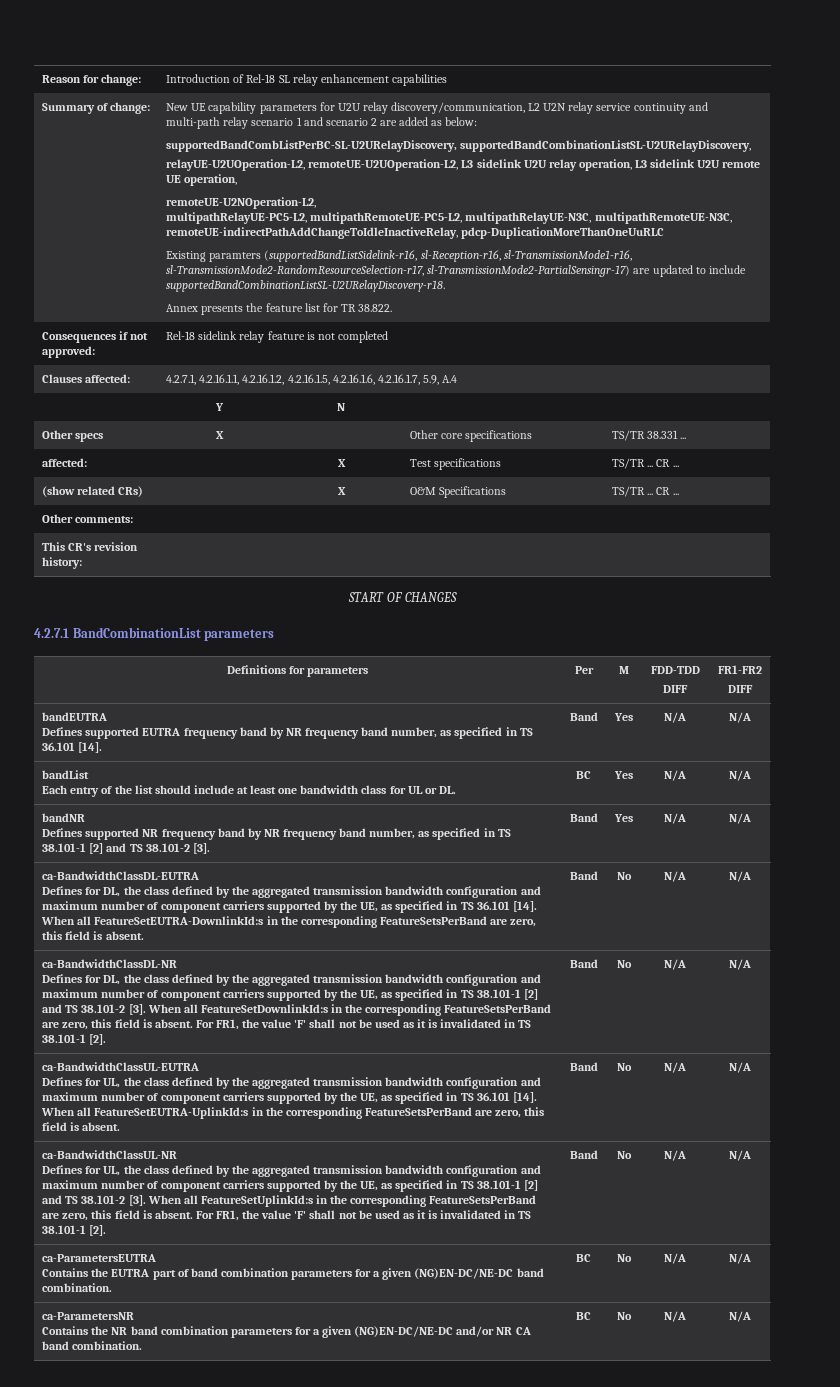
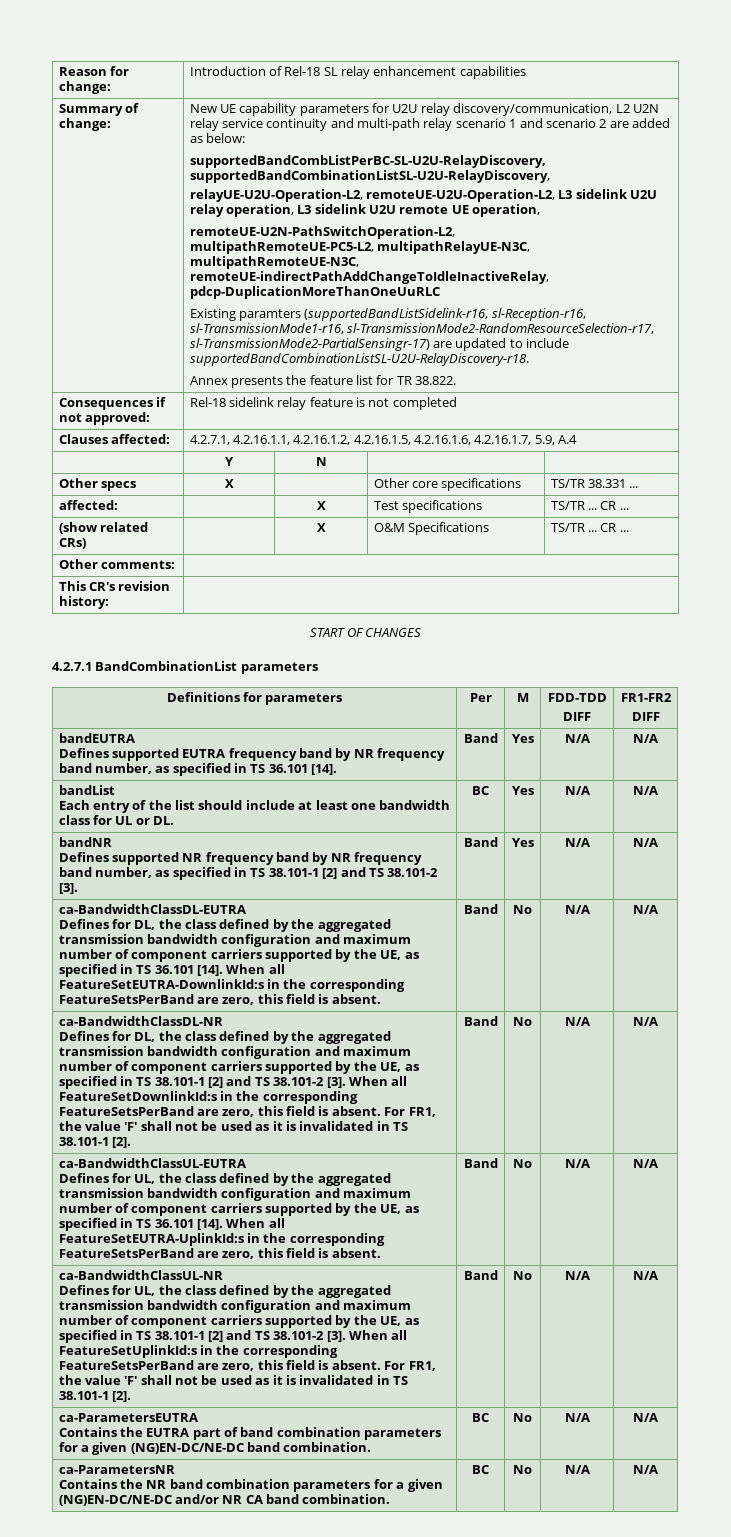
- supportedBandCombListPerBC-SL-U2URelayDiscovery, supportedBandCombinationListSL-U2URelayDiscovery,
- relayUE-U2UOperation-L2, remoteUE-U2UOperation-L2, L3 sidelink U2U relay operation, L3 sidelink U2U remote UE operation,
+ supportedBandCombListPerBC-SL-U2U-RelayDiscovery, supportedBandCombinationListSL-U2U-RelayDiscovery,
+ relayUE-U2U-Operation-L2, remoteUE-U2U-Operation-L2, L3 sidelink U2U relay operation, L3 sidelink U2U remote UE operation,
- remoteUE-U2NOperation-L2,
- multipathRelayUE-PC5-L2, multipathRemoteUE-PC5-L2, multipathRelayUE-N3C, multipathRemoteUE-N3C, remoteUE-indirectPathAddChangeToIdleInactiveRelay, pdcp-DuplicationMoreThanOneUuRLC
+ remoteUE-U2N-PathSwitchOperation-L2,
+ multipathRemoteUE-PC5-L2, multipathRelayUE-N3C, multipathRemoteUE-N3C, remoteUE-indirectPathAddChangeToIdleInactiveRelay, pdcp-DuplicationMoreThanOneUuRLC
- Existing paramters (supportedBandListSidelink-r16, sl-Reception-r16, sl-TransmissionMode1-r16, sl-TransmissionMode2-RandomResourceSelection-r17, sl-TransmissionMode2-PartialSensingr-17) are updated to include supportedBandCombinationListSL-U2URelayDiscovery-r18.
+ Existing paramters (supportedBandListSidelink-r16, sl-Reception-r16, sl-TransmissionMode1-r16, sl-TransmissionMode2-RandomResourceSelection-r17, sl-TransmissionMode2-PartialSensingr-17) are updated to include supportedBandCombinationListSL-U2U-RelayDiscovery-r18.

